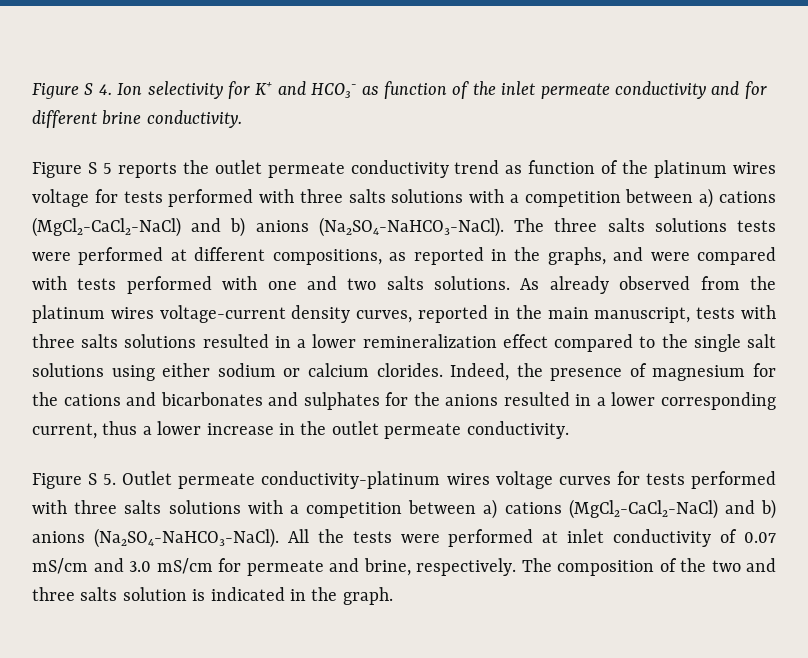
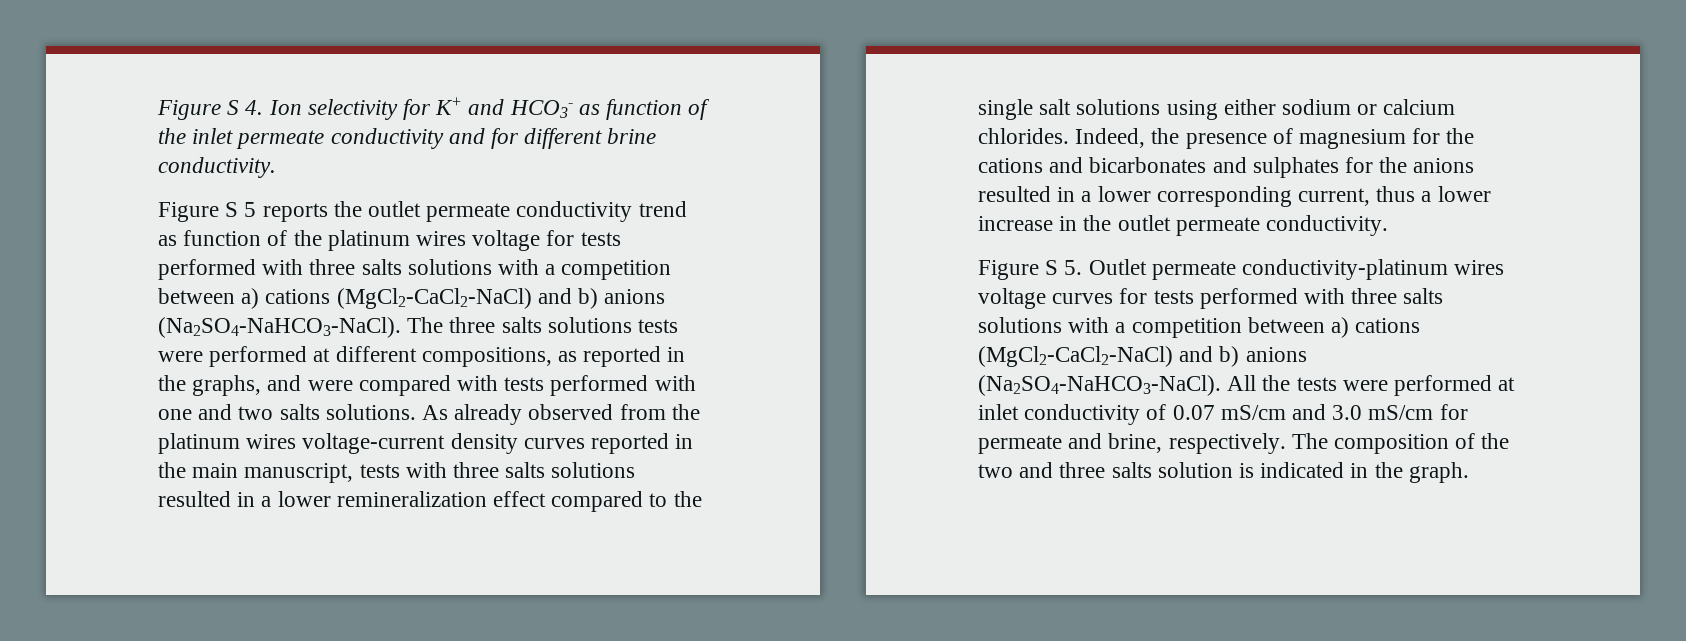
- As already observed from the platinum wires voltage-current density curves, reported in the main manuscript, tests with three salts solutions resulted in a lower remineralization effect compared to the single salt solutions using either sodium or calcium clorides.
+ As already observed from the platinum wires voltage-current density curves reported in the main manuscript, tests with three salts solutions resulted in a lower remineralization effect compared to the single salt solutions using either sodium or calcium chlorides.

